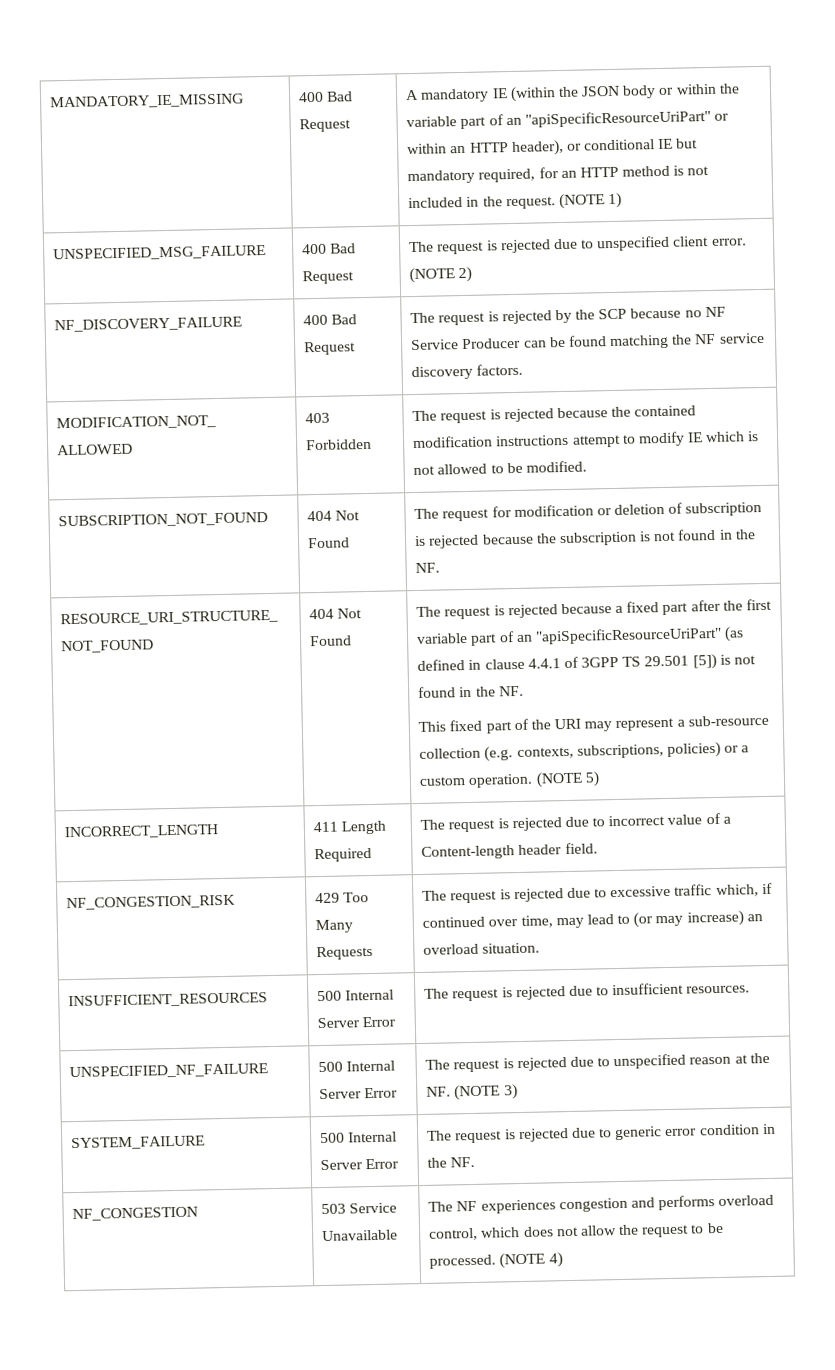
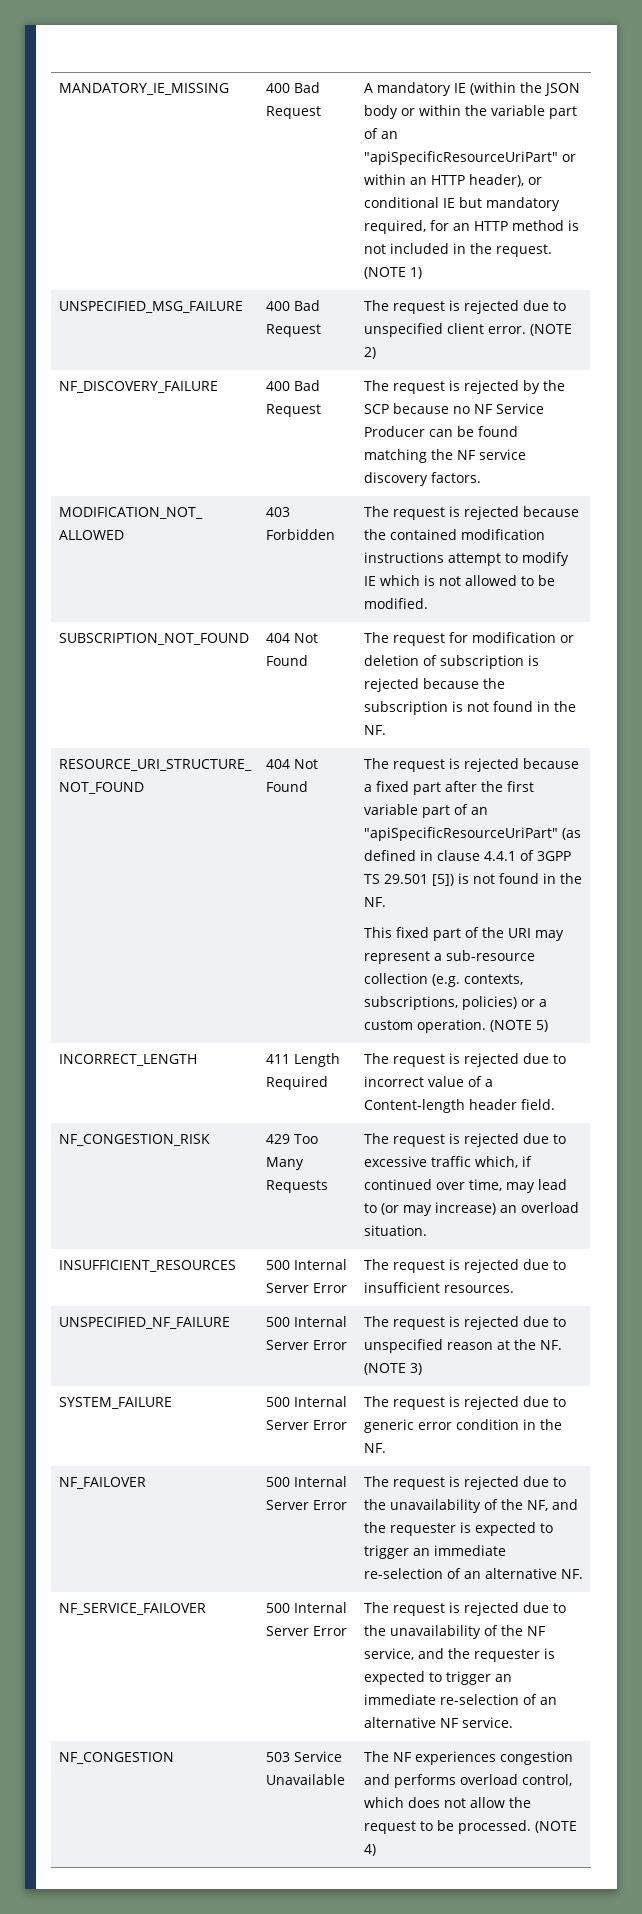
+ NF_FAILOVER | 500 Internal Server Error | The request is rejected due to the unavailability of the NF, and the requester is expected to trigger an immediate re-selection of an alternative NF.
+ NF_SERVICE_FAILOVER | 500 Internal Server Error | The request is rejected due to the unavailability of the NF service, and the requester is expected to trigger an immediate re-selection of an alternative NF service.

